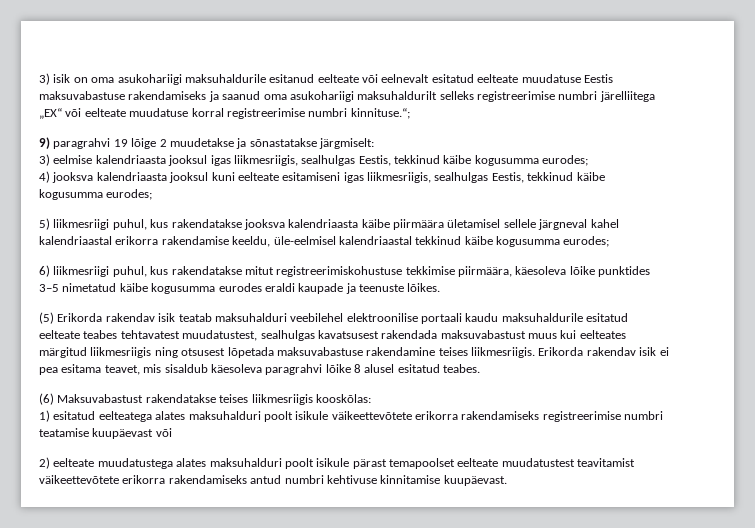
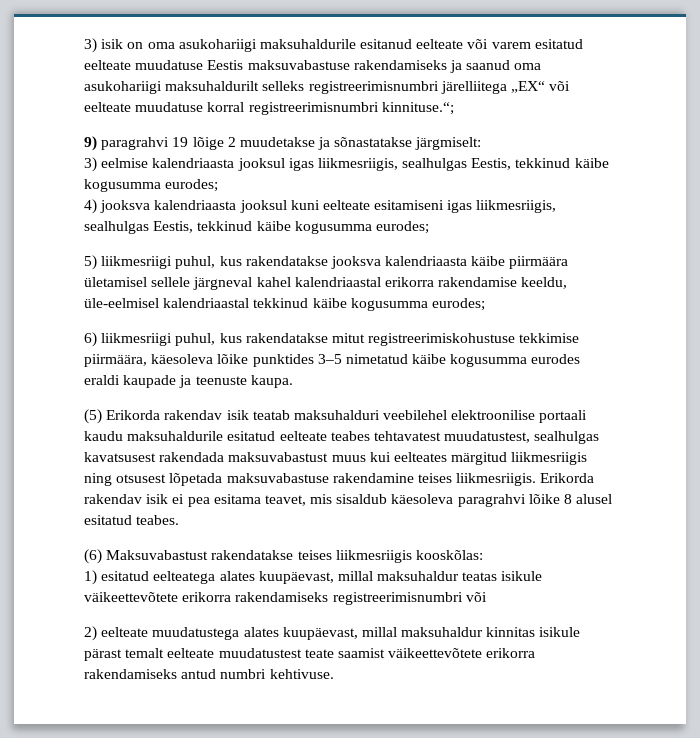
- 3) isik on oma asukohariigi maksuhaldurile esitanud eelteate või eelnevalt esitatud eelteate muudatuse Eestis maksuvabastuse rakendamiseks ja saanud oma asukohariigi maksuhaldurilt selleks registreerimise numbri järelliitega „EX“ või eelteate muudatuse korral registreerimise numbri kinnituse.“;
+ 3) isik on oma asukohariigi maksuhaldurile esitanud eelteate või varem esitatud eelteate muudatuse Eestis maksuvabastuse rakendamiseks ja saanud oma asukohariigi maksuhaldurilt selleks registreerimisnumbri järelliitega „EX“ või eelteate muudatuse korral registreerimisnumbri kinnituse.“;
- 6) liikmesriigi puhul, kus rakendatakse mitut registreerimiskohustuse tekkimise piirmäära, käesoleva lõike punktides 3–5 nimetatud käibe kogusumma eurodes eraldi kaupade ja teenuste lõikes.
+ 6) liikmesriigi puhul, kus rakendatakse mitut registreerimiskohustuse tekkimise piirmäära, käesoleva lõike punktides 3–5 nimetatud käibe kogusumma eurodes eraldi kaupade ja teenuste kaupa.
- 1) esitatud eelteatega alates maksuhalduri poolt isikule väikeettevõtete erikorra rakendamiseks registreerimise numbri teatamise kuupäevast või
+ 1) esitatud eelteatega alates kuupäevast, millal maksuhaldur teatas isikule väikeettevõtete erikorra rakendamiseks registreerimisnumbri või
- 2) eelteate muudatustega alates maksuhalduri poolt isikule pärast temapoolset eelteate muudatustest teavitamist väikeettevõtete erikorra rakendamiseks antud numbri kehtivuse kinnitamise kuupäevast.
+ 2) eelteate muudatustega alates kuupäevast, millal maksuhaldur kinnitas isikule pärast temalt eelteate muudatustest teate saamist väikeettevõtete erikorra rakendamiseks antud numbri kehtivuse.

